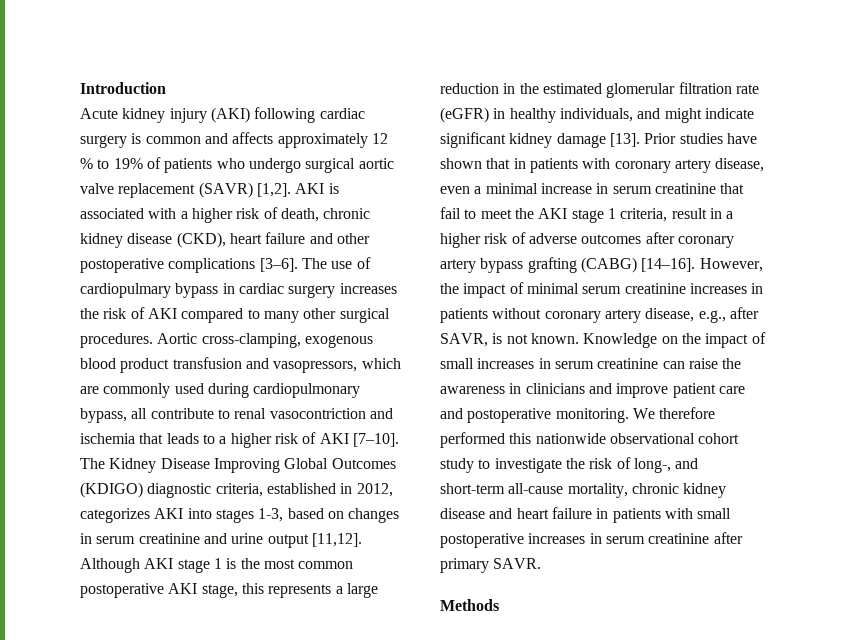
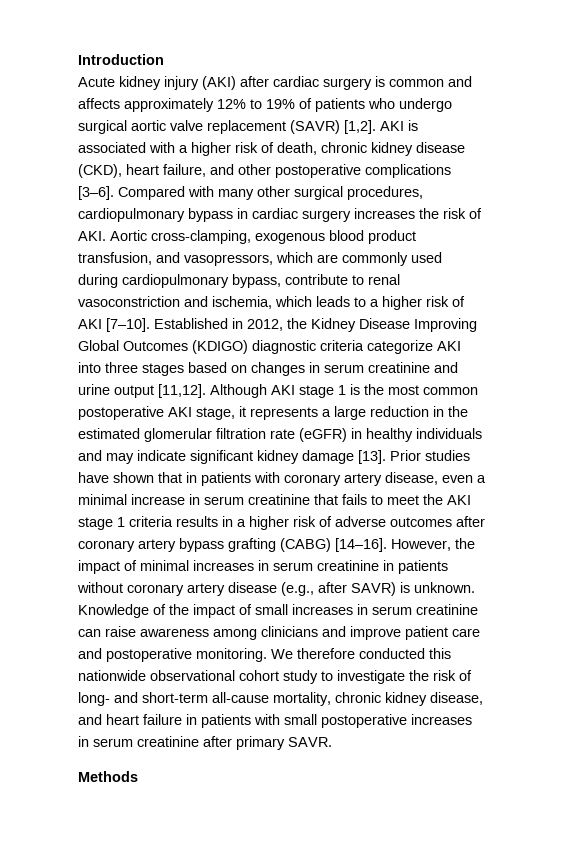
- Acute kidney injury (AKI) following cardiac surgery is common and affects approximately 12 % to 19% of patients who undergo surgical aortic valve replacement (SAVR) [1,2].
+ Acute kidney injury (AKI) after cardiac surgery is common and affects approximately 12% to 19% of patients who undergo surgical aortic valve replacement (SAVR) [1,2].
- AKI is associated with a higher risk of death, chronic kidney disease (CKD), heart failure and other postoperative complications [3–6].
+ AKI is associated with a higher risk of death, chronic kidney disease (CKD), heart failure, and other postoperative complications [3–6].
- The use of cardiopulmary bypass in cardiac surgery increases the risk of AKI compared to many other surgical procedures. Aortic cross-clamping, exogenous blood product transfusion and vasopressors, which are commonly used during cardiopulmonary bypass, all contribute to renal vasocontriction and ischemia that leads to a higher risk of AKI [7–10].
+ Compared with many other surgical procedures, cardiopulmonary bypass in cardiac surgery increases the risk of AKI. Aortic cross-clamping, exogenous blood product transfusion, and vasopressors, which are commonly used during cardiopulmonary bypass, contribute to renal vasoconstriction and ischemia, which leads to a higher risk of AKI [7–10].
- The Kidney Disease Improving Global Outcomes (KDIGO) diagnostic criteria, established in 2012, categorizes AKI into stages 1-3, based on changes in serum creatinine and urine output [11,12].
+ Established in 2012, the Kidney Disease Improving Global Outcomes (KDIGO) diagnostic criteria categorize AKI into three stages based on changes in serum creatinine and urine output [11,12].
- Although AKI stage 1 is the most common postoperative AKI stage, this represents a large reduction in the estimated glomerular filtration rate (eGFR) in healthy individuals, and might indicate significant kidney damage [13].
+ Although AKI stage 1 is the most common postoperative AKI stage, it represents a large reduction in the estimated glomerular filtration rate (eGFR) in healthy individuals and may indicate significant kidney damage [13].
- Prior studies have shown that in patients with coronary artery disease, even a minimal increase in serum creatinine that fail to meet the AKI stage 1 criteria, result in a higher risk of adverse outcomes after coronary artery bypass grafting (CABG) [14–16].
+ Prior studies have shown that in patients with coronary artery disease, even a minimal increase in serum creatinine that fails to meet the AKI stage 1 criteria results in a higher risk of adverse outcomes after coronary artery bypass grafting (CABG) [14–16].
- However, the impact of minimal serum creatinine increases in patients without coronary artery disease, e.g., after SAVR, is not known. Knowledge on the impact of small increases in serum creatinine can raise the awareness in clinicians and improve patient care and postoperative monitoring.
+ However, the impact of minimal increases in serum creatinine in patients without coronary artery disease (e.g., after SAVR) is unknown. Knowledge of the impact of small increases in serum creatinine can raise awareness among clinicians and improve patient care and postoperative monitoring.
- We therefore performed this nationwide observational cohort study to investigate the risk of long-, and short-term all-cause mortality, chronic kidney disease and heart failure in patients with small postoperative increases in serum creatinine after primary SAVR.
+ We therefore conducted this nationwide observational cohort study to investigate the risk of long- and short-term all-cause mortality, chronic kidney disease, and heart failure in patients with small postoperative increases in serum creatinine after primary SAVR.

